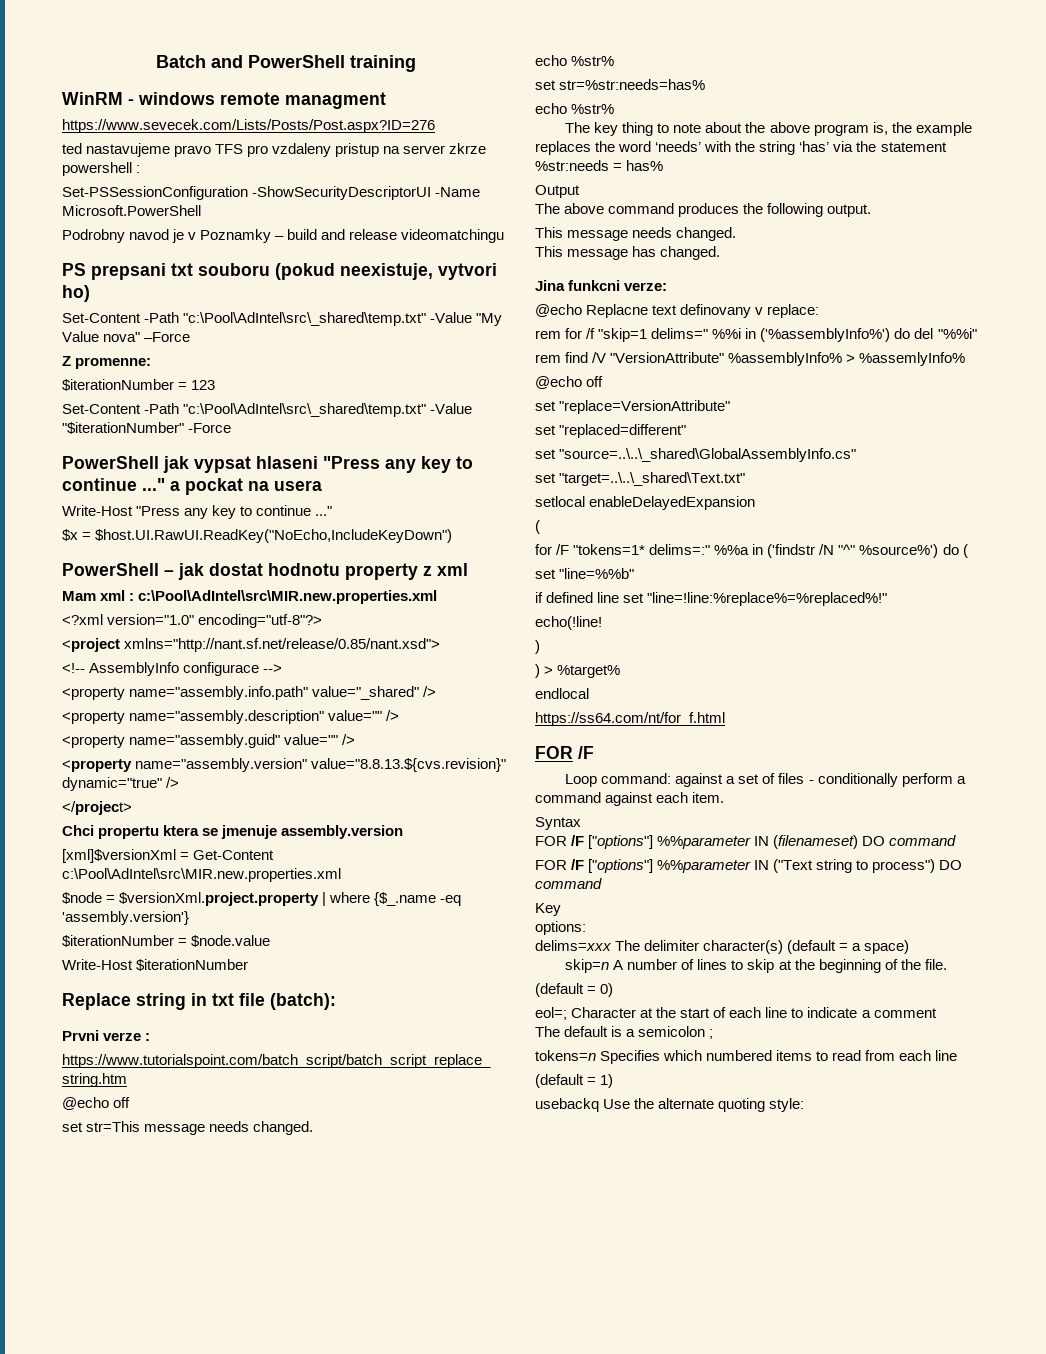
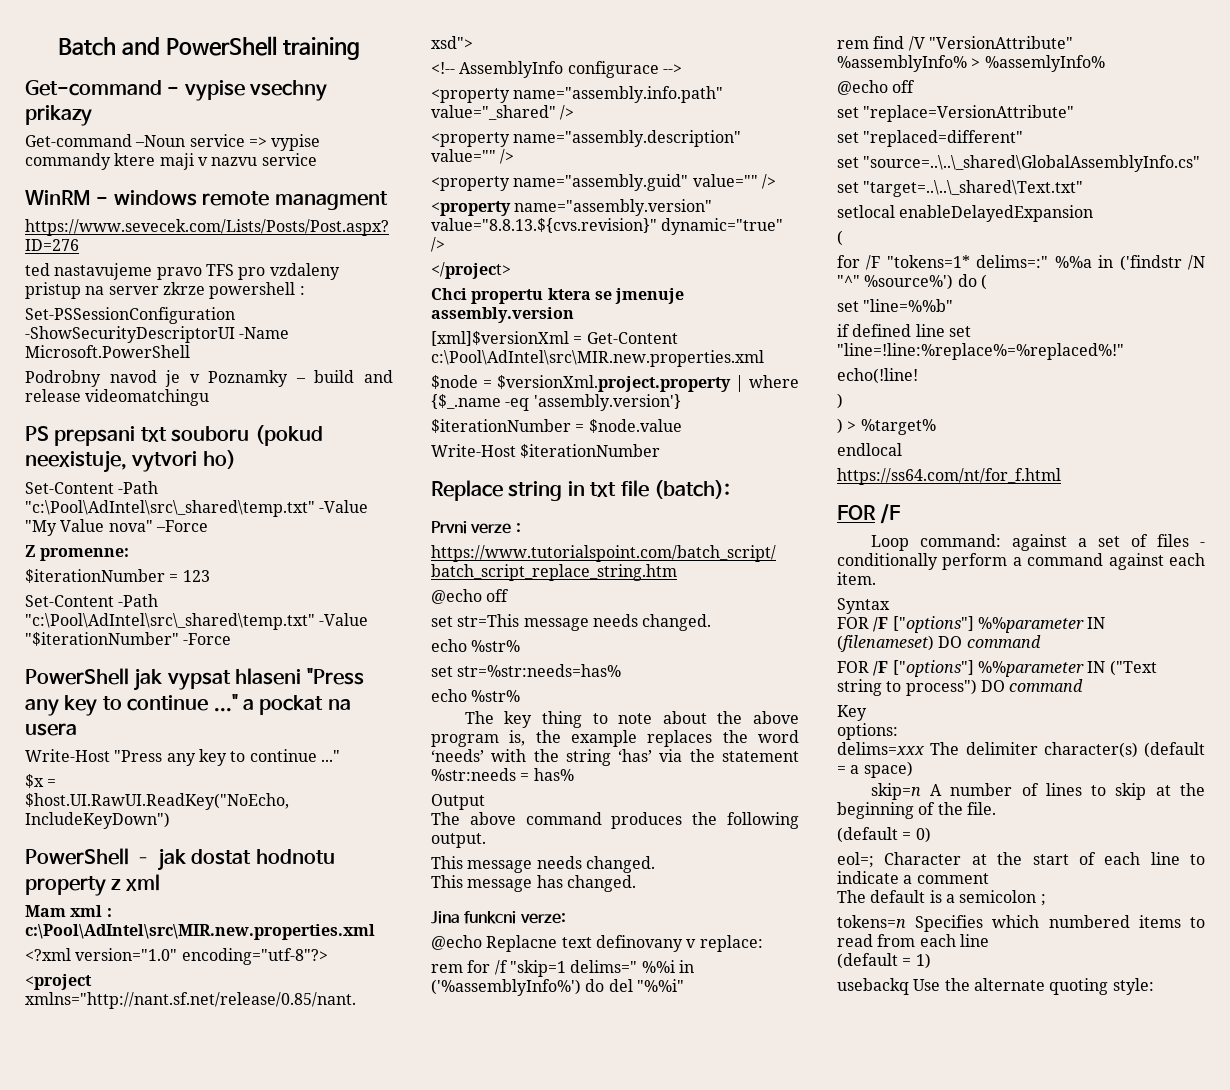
+ Get-command - vypise vsechny prikazy
+ Get-command –Noun service => vypise commandy ktere maji v nazvu service

